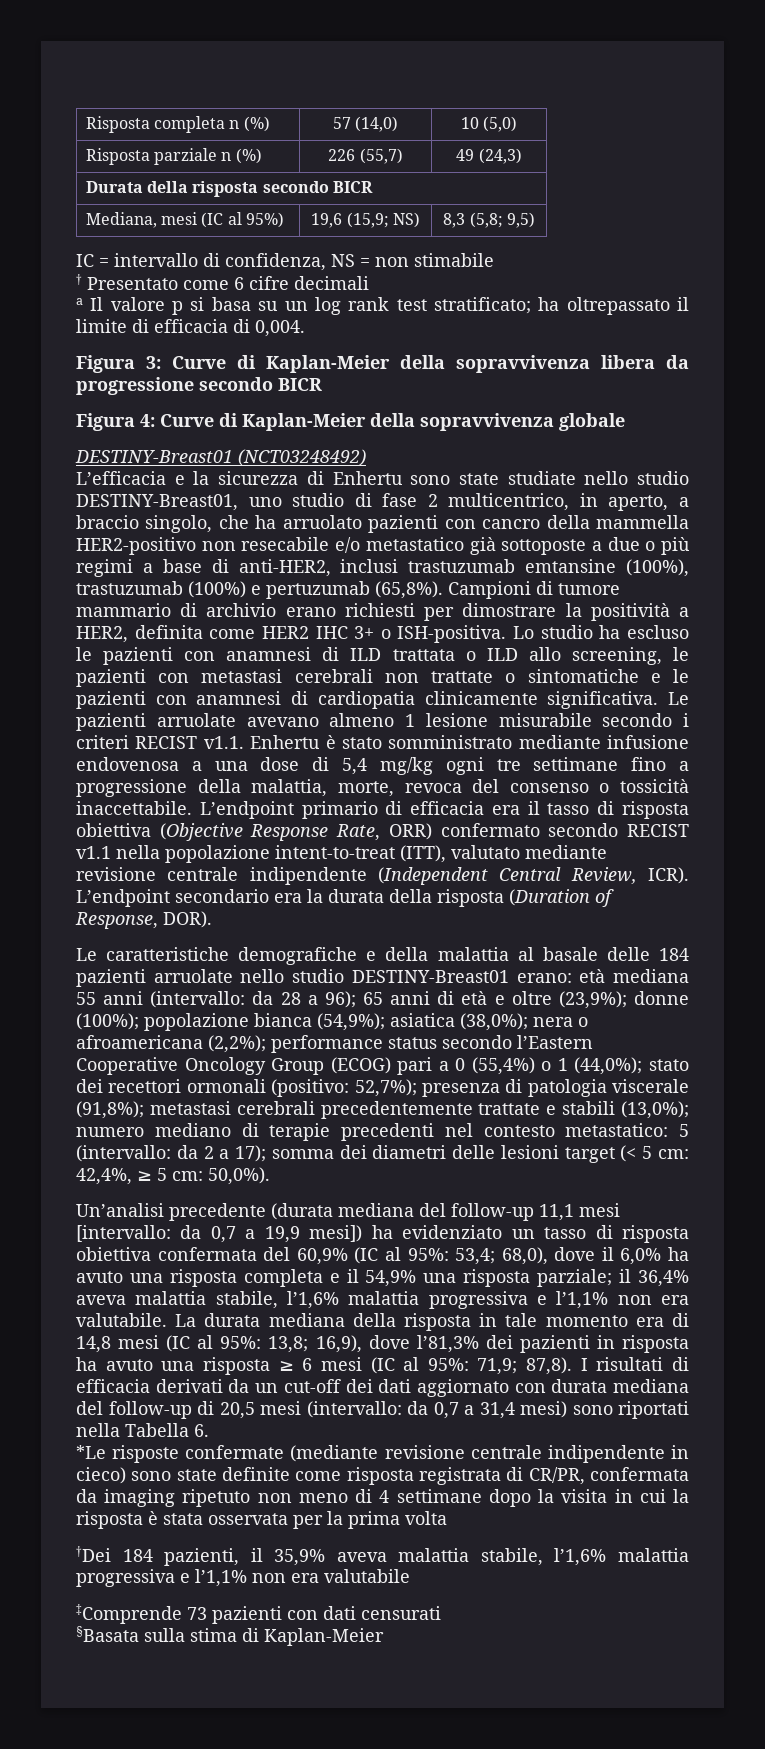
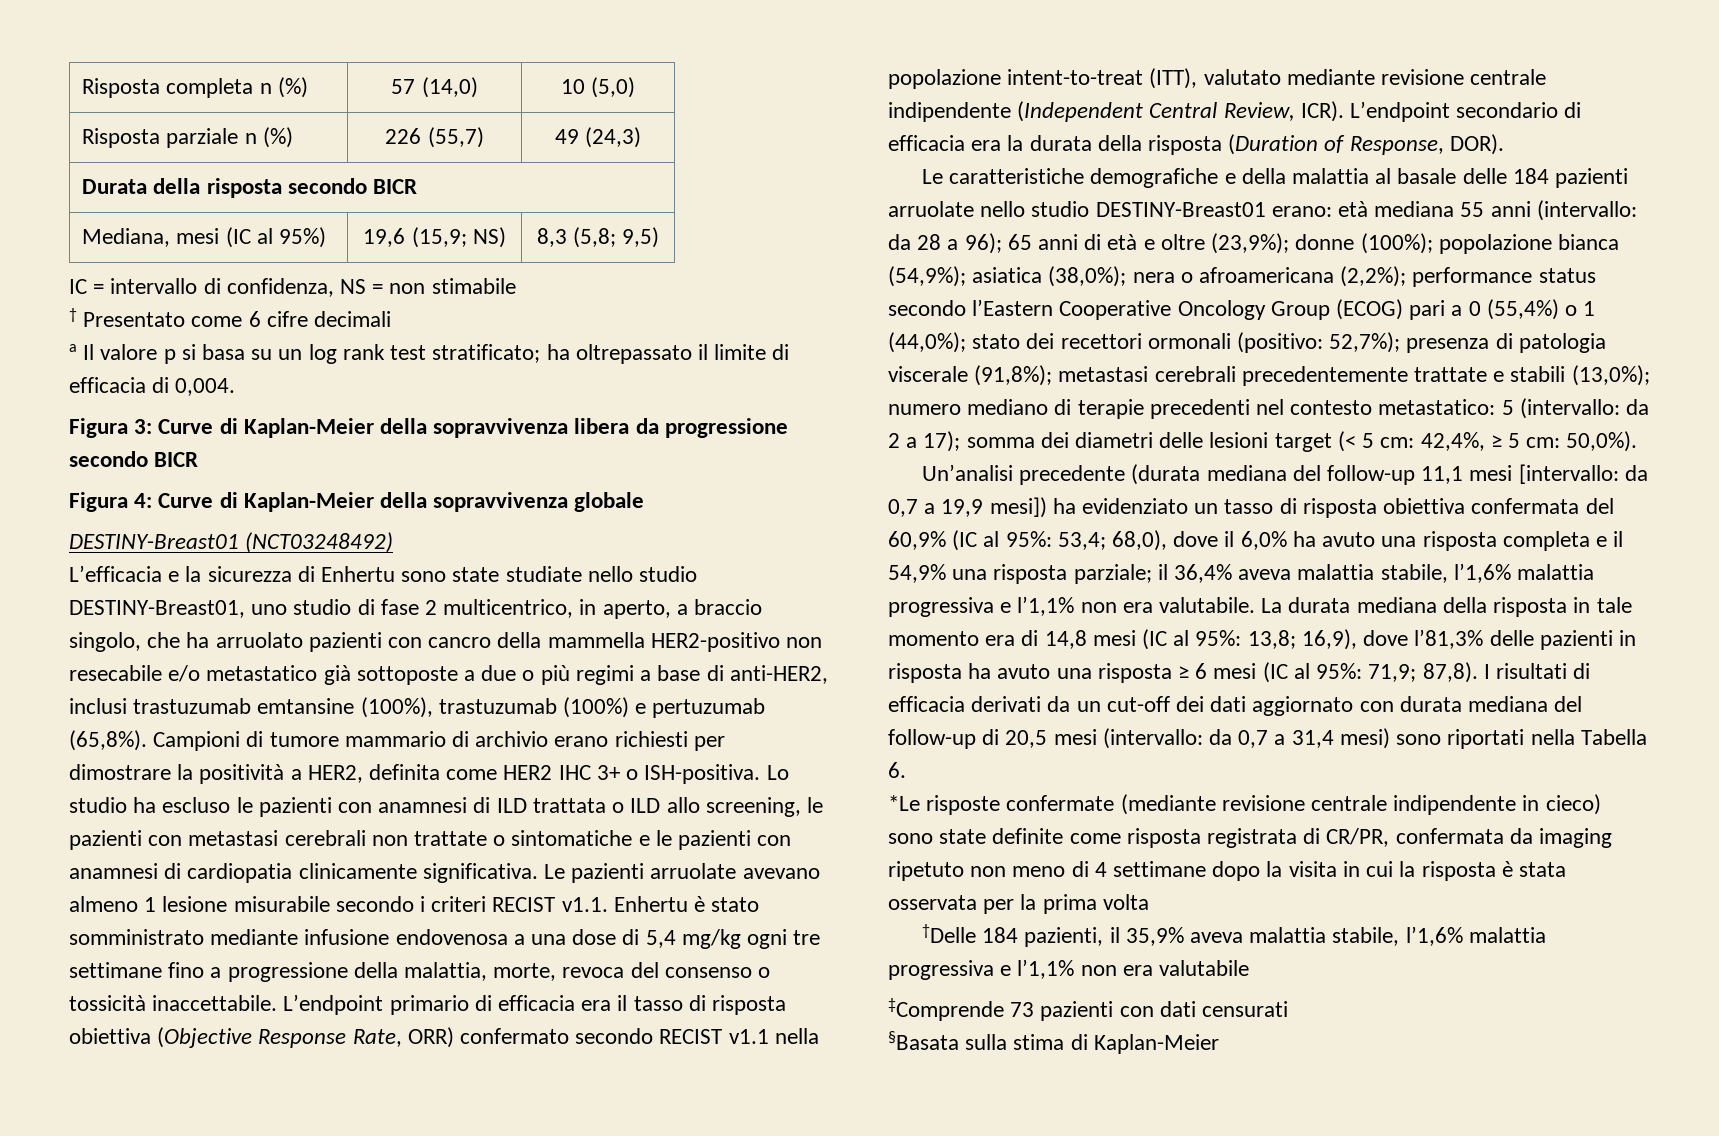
- L’endpoint secondario era la durata della risposta (Duration of Response, DOR).
+ L’endpoint secondario di efficacia era la durata della risposta (Duration of Response, DOR).
- La durata mediana della risposta in tale momento era di 14,8 mesi (IC al 95%: 13,8; 16,9), dove l’81,3% dei pazienti in risposta ha avuto una risposta ≥ 6 mesi (IC al 95%: 71,9; 87,8).
+ La durata mediana della risposta in tale momento era di 14,8 mesi (IC al 95%: 13,8; 16,9), dove l’81,3% delle pazienti in risposta ha avuto una risposta ≥ 6 mesi (IC al 95%: 71,9; 87,8).
- †Dei 184 pazienti, il 35,9% aveva malattia stabile, l’1,6% malattia progressiva e l’1,1% non era valutabile
+ †Delle 184 pazienti, il 35,9% aveva malattia stabile, l’1,6% malattia progressiva e l’1,1% non era valutabile

